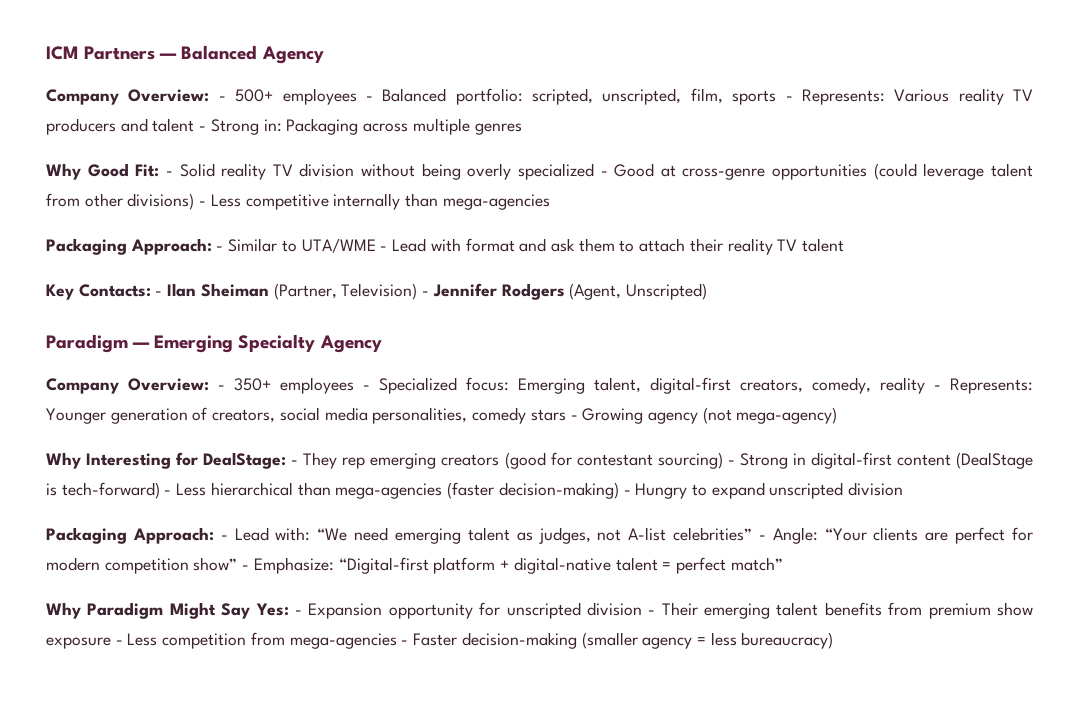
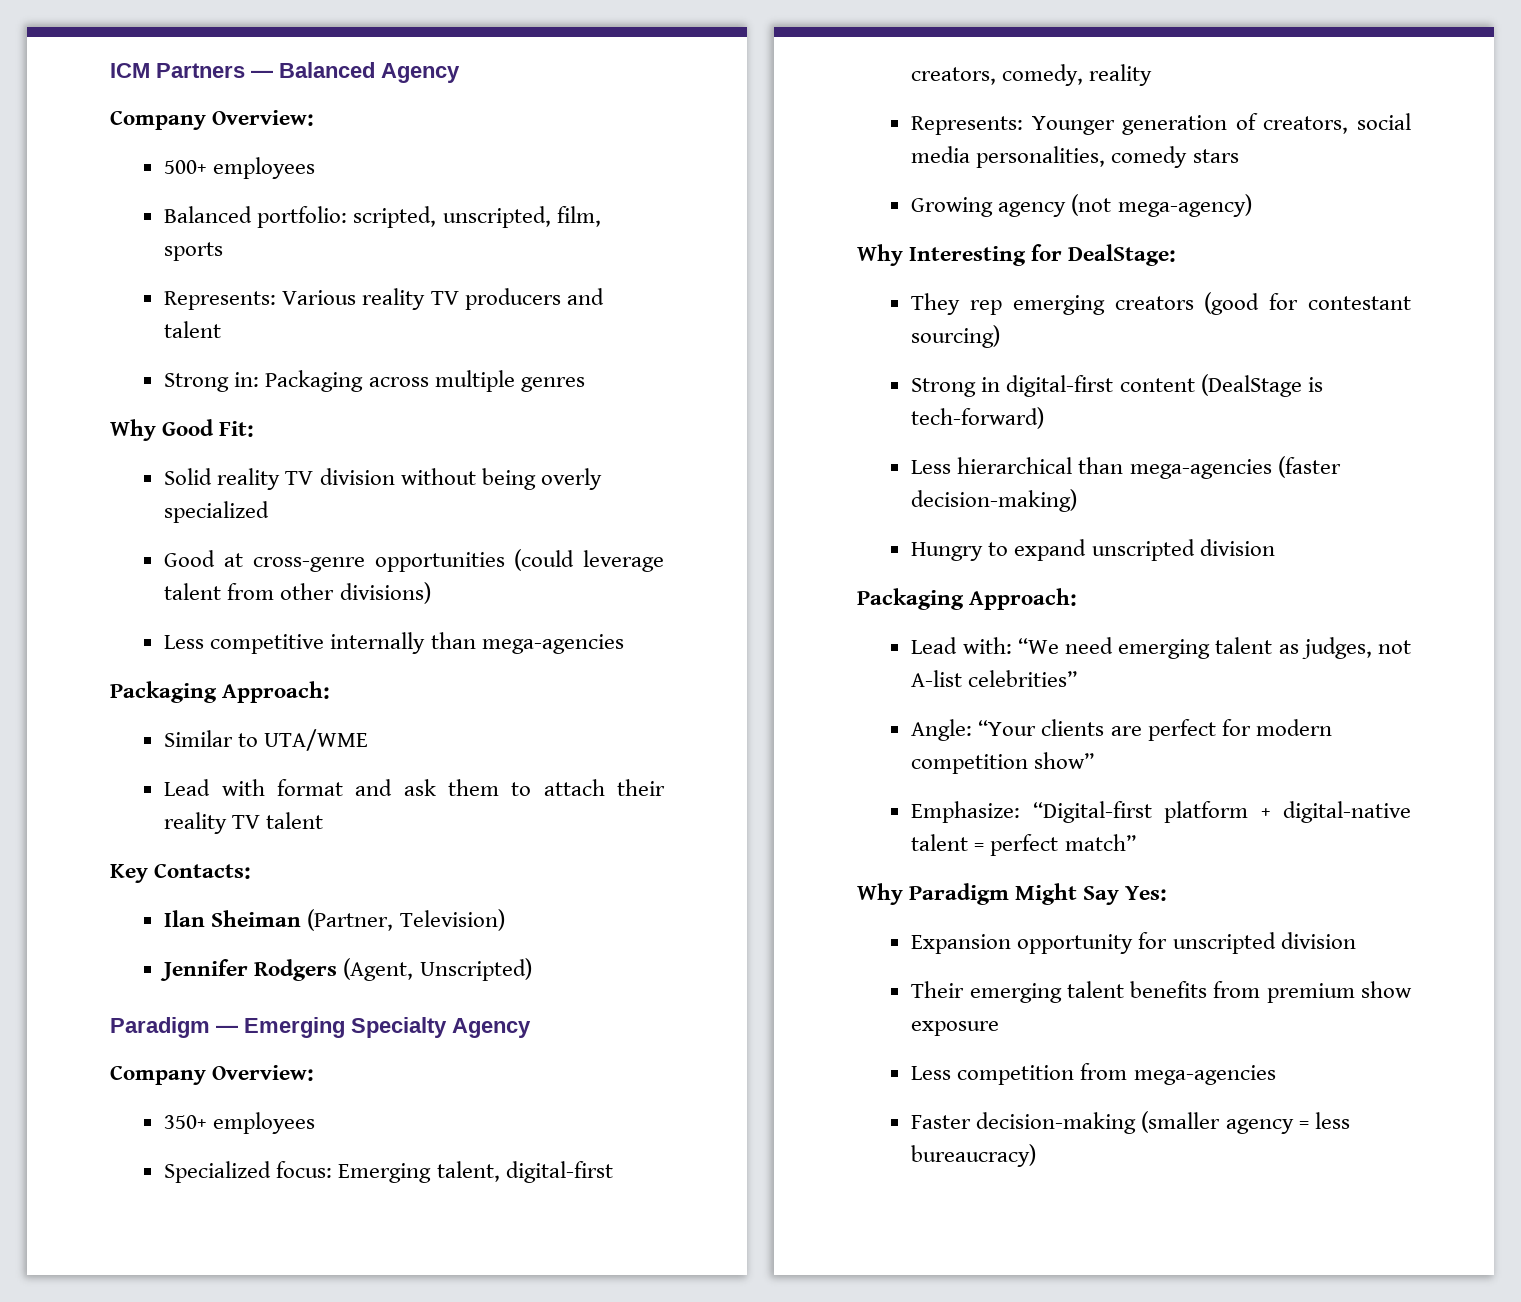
  ICM Partners — Balanced Agency
- Company Overview: - 500+ employees - Balanced portfolio: scripted, unscripted, film, sports - Represents: Various reality TV producers and talent - Strong in: Packaging across multiple genres
+ Company Overview:
+ 500+ employees
+ Balanced portfolio: scripted, unscripted, film, sports
+ Represents: Various reality TV producers and talent
+ Strong in: Packaging across multiple genres
- Why Good Fit: - Solid reality TV division without being overly specialized - Good at cross-genre opportunities (could leverage talent from other divisions) - Less competitive internally than mega-agencies
- Packaging Approach: - Similar to UTA/WME - Lead with format and ask them to attach their reality TV talent
+ Why Good Fit:
+ Solid reality TV division without being overly specialized
+ Good at cross-genre opportunities (could leverage talent from other divisions)
+ Less competitive internally than mega-agencies
+ Packaging Approach:
+ Similar to UTA/WME
+ Lead with format and ask them to attach their reality TV talent
- Key Contacts: - Ilan Sheiman (Partner, Television) - Jennifer Rodgers (Agent, Unscripted)
+ Key Contacts:
+ Ilan Sheiman (Partner, Television)
+ Jennifer Rodgers (Agent, Unscripted)
  Paradigm — Emerging Specialty Agency
- Company Overview: - 350+ employees - Specialized focus: Emerging talent, digital-first creators, comedy, reality - Represents: Younger generation of creators, social media personalities, comedy stars - Growing agency (not mega-agency)
+ Company Overview:
+ 350+ employees
+ Specialized focus: Emerging talent, digital-first creators, comedy, reality
+ Represents: Younger generation of creators, social media personalities, comedy stars
+ Growing agency (not mega-agency)
- Why Interesting for DealStage: - They rep emerging creators (good for contestant sourcing) - Strong in digital-first content (DealStage is tech-forward) - Less hierarchical than mega-agencies (faster decision-making) - Hungry to expand unscripted division
- Packaging Approach: - Lead with:
+ Why Interesting for DealStage:
+ They rep emerging creators (good for contestant sourcing)
+ Strong in digital-first content (DealStage is tech-forward)
+ Less hierarchical than mega-agencies (faster decision-making)
+ Hungry to expand unscripted division
+ Packaging Approach:
+ Lead with:
- “We need emerging talent as judges, not A-list celebrities” - Angle:
+ “We need emerging talent as judges, not A-list celebrities”
+ Angle:
- “Your clients are perfect for modern competition show” - Emphasize:
+ “Your clients are perfect for modern competition show”
+ Emphasize:
- Why Paradigm Might Say Yes: - Expansion opportunity for unscripted division - Their emerging talent benefits from premium show exposure - Less competition from mega-agencies - Faster decision-making (smaller agency = less bureaucracy)
+ Why Paradigm Might Say Yes:
+ Expansion opportunity for unscripted division
+ Their emerging talent benefits from premium show exposure
+ Less competition from mega-agencies
+ Faster decision-making (smaller agency = less bureaucracy)

